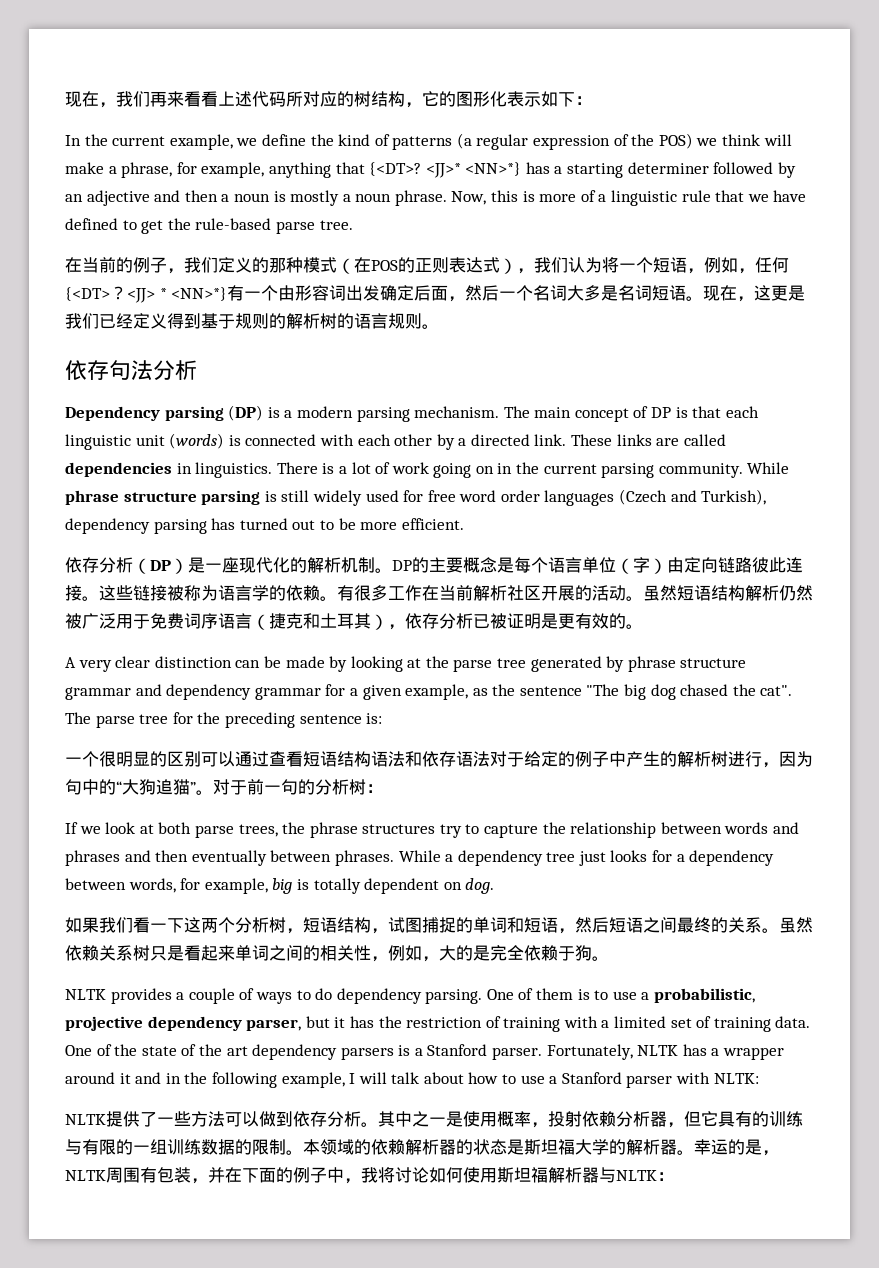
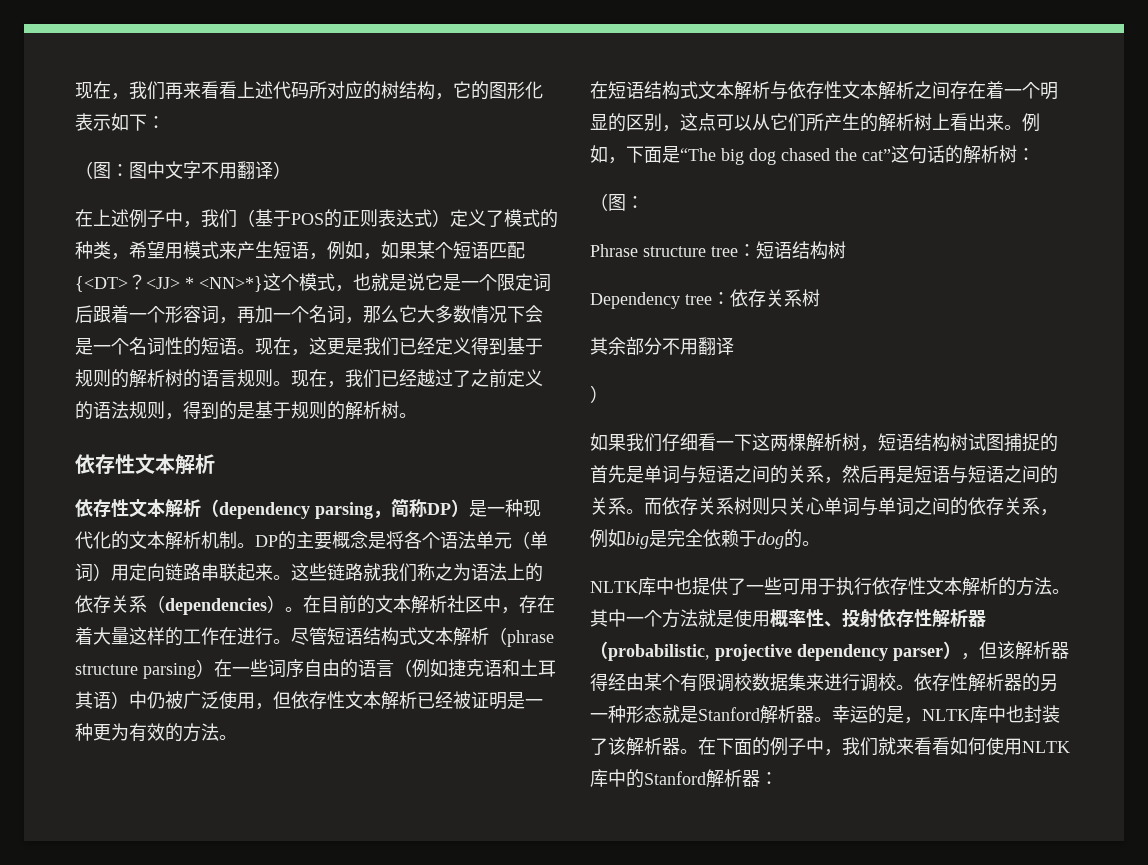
- In the current example, we define the kind of patterns (a regular expression of the POS) we think will make a phrase, for example, anything that {<DT>? <JJ>* <NN>*} has a starting determiner followed by an adjective and then a noun is mostly a noun phrase. Now, this is more of a linguistic rule that we have defined to get the rule-based parse tree.
- 在当前的例子，我们定义的那种模式（在POS的正则表达式），我们认为将一个短语，例如，任何{<DT>？
+ （图：图中文字不用翻译）
+ 在上述例子中，我们（基于POS的正则表达式）定义了模式的种类，希望用模式来产生短语，例如，如果某个短语匹配{<DT>？
- <JJ> * <NN>*}有一个由形容词出发确定后面，然后一个名词大多是名词短语。
+ <JJ> * <NN>*}这个模式，也就是说它是一个限定词后跟着一个形容词，再加一个名词，那么它大多数情况下会是一个名词性的短语。
- 现在，这更是我们已经定义得到基于规则的解析树的语言规则。
- 依存句法分析
+ 现在，这更是我们已经定义得到基于规则的解析树的语言规则。现在，我们已经越过了之前定义的语法规则，得到的是基于规则的解析树。
+ 依存性文本解析
- Dependency parsing (DP) is a modern parsing mechanism. The main concept of DP is that each linguistic unit (words) is connected with each other by a directed link. These links are called dependencies in linguistics. There is a lot of work going on in the current parsing community. While phrase structure parsing is still widely used for free word order languages (Czech and Turkish), dependency parsing has turned out to be more efficient.
- 依存分析（DP）是一座现代化的解析机制。
+ 依存性文本解析（dependency parsing，简称DP）是一种现代化的文本解析机制。
- DP的主要概念是每个语言单位（字）由定向链路彼此连接。这些链接被称为语言学的依赖。有很多工作在当前解析社区开展的活动。虽然短语结构解析仍然被广泛用于免费词序语言（捷克和土耳其），依存分析已被证明是更有效的。
- A very clear distinction can be made by looking at the parse tree generated by phrase structure grammar and dependency grammar for a given example, as the sentence "The big dog chased the cat". The parse tree for the preceding sentence is:
- 一个很明显的区别可以通过查看短语结构语法和依存语法对于给定的例子中产生的解析树进行，因为句中的“大狗追猫”。对于前一句的分析树：
- If we look at both parse trees, the phrase structures try to capture the relationship between words and phrases and then eventually between phrases. While a dependency tree just looks for a dependency between words, for example, big is totally dependent on dog.
+ DP的主要概念是将各个语法单元（单词）用定向链路串联起来。这些链路就我们称之为语法上的依存关系（dependencies）。在目前的文本解析社区中，存在着大量这样的工作在进行。尽管短语结构式文本解析（phrase structure parsing）在一些词序自由的语言（例如捷克语和土耳其语）中仍被广泛使用，但依存性文本解析已经被证明是一种更为有效的方法。
+ 在短语结构式文本解析与依存性文本解析之间存在着一个明显的区别，这点可以从它们所产生的解析树上看出来。例如，下面是“The big dog chased the cat”这句话的解析树：
+ （图：
+ Phrase structure tree：短语结构树
+ Dependency tree：依存关系树
+ 其余部分不用翻译
+ ）
- 如果我们看一下这两个分析树，短语结构，试图捕捉的单词和短语，然后短语之间最终的关系。虽然依赖关系树只是看起来单词之间的相关性，例如，大的是完全依赖于狗。
+ 如果我们仔细看一下这两棵解析树，短语结构树试图捕捉的首先是单词与短语之间的关系，然后再是短语与短语之间的关系。而依存关系树则只关心单词与单词之间的依存关系，例如big是完全依赖于dog的。
- NLTK provides a couple of ways to do dependency parsing. One of them is to use a probabilistic, projective dependency parser, but it has the restriction of training with a limited set of training data. One of the state of the art dependency parsers is a Stanford parser. Fortunately, NLTK has a wrapper around it and in the following example, I will talk about how to use a Stanford parser with NLTK:
- NLTK提供了一些方法可以做到依存分析。其中之一是使用概率，投射依赖分析器，但它具有的训练与有限的一组训练数据的限制。本领域的依赖解析器的状态是斯坦福大学的解析器。
+ NLTK库中也提供了一些可用于执行依存性文本解析的方法。其中一个方法就是使用概率性、投射依存性解析器（probabilistic, projective dependency parser），但该解析器得经由某个有限调校数据集来进行调校。依存性解析器的另一种形态就是Stanford解析器。
- 幸运的是，NLTK周围有包装，并在下面的例子中，我将讨论如何使用斯坦福解析器与NLTK：
+ 幸运的是，NLTK库中也封装了该解析器。在下面的例子中，我们就来看看如何使用NLTK库中的Stanford解析器：

